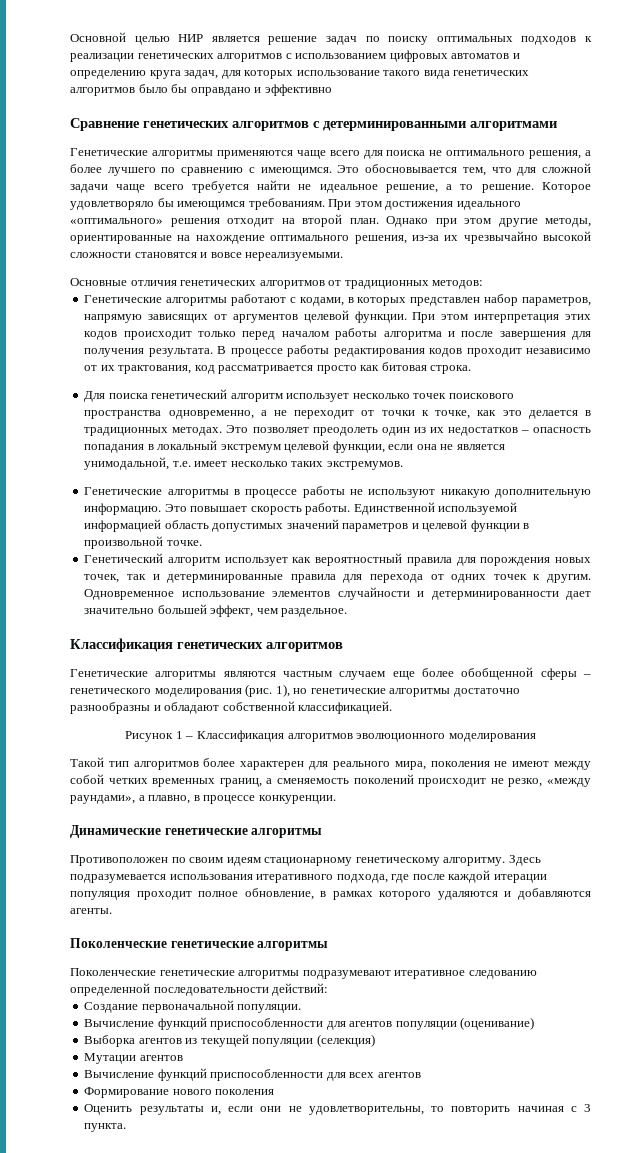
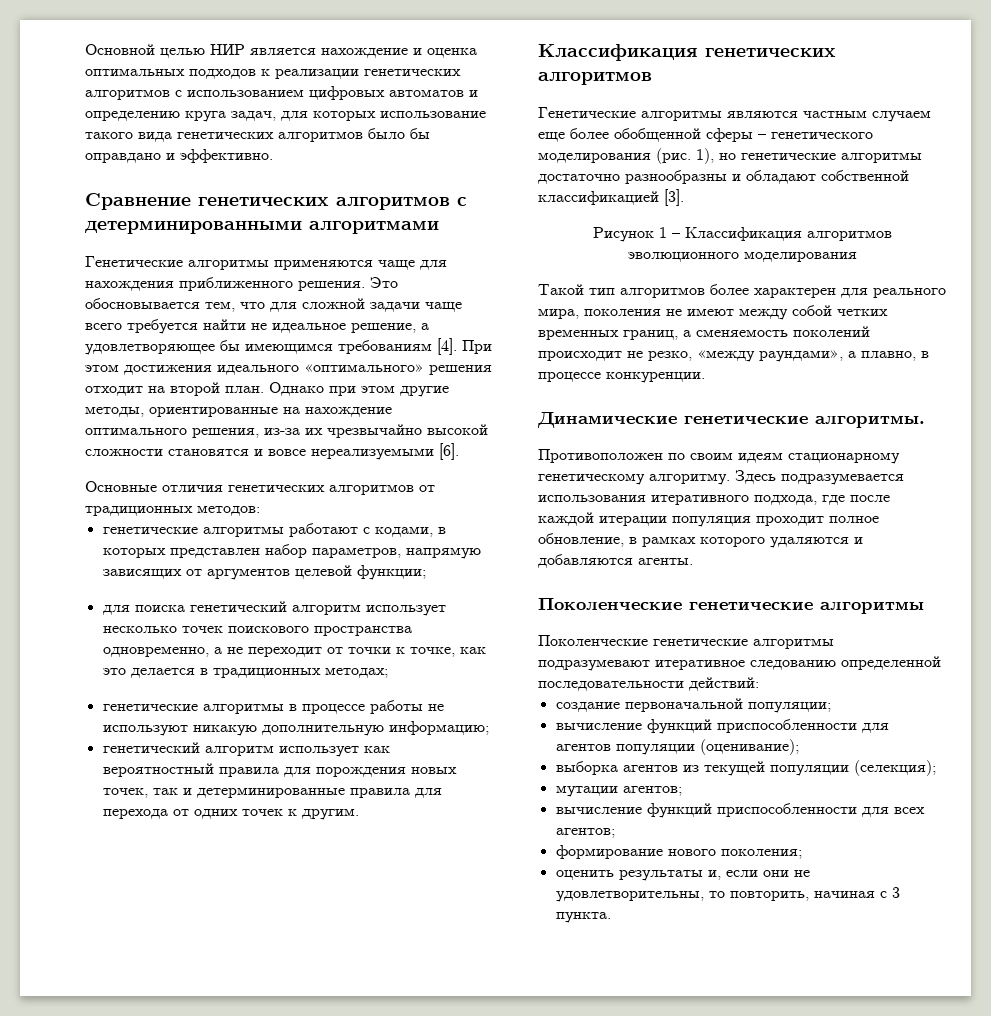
- Основной целью НИР является решение задач по поиску оптимальных подходов к реализации генетических алгоритмов с использованием цифровых автоматов и определению круга задач, для которых использование такого вида генетических алгоритмов было бы оправдано и эффективно
+ Основной целью НИР является нахождение и оценка оптимальных подходов к реализации генетических алгоритмов с использованием цифровых автоматов и определению круга задач, для которых использование такого вида генетических алгоритмов было бы оправдано и эффективно.
- Генетические алгоритмы применяются чаще всего для поиска не оптимального решения, а более лучшего по сравнению с имеющимся.
+ Генетические алгоритмы применяются чаще для нахождения приближенного решения.
- Это обосновывается тем, что для сложной задачи чаще всего требуется найти не идеальное решение, а то решение. Которое удовлетворяло бы имеющимся требованиям.
+ Это обосновывается тем, что для сложной задачи чаще всего требуется найти не идеальное решение, а удовлетворяющее бы имеющимся требованиям [4].
- Однако при этом другие методы, ориентированные на нахождение оптимального решения, из-за их чрезвычайно высокой сложности становятся и вовсе нереализуемыми.
+ Однако при этом другие методы, ориентированные на нахождение оптимального решения, из-за их чрезвычайно высокой сложности становятся и вовсе нереализуемыми [6].
- Генетические алгоритмы работают с кодами, в которых представлен набор параметров, напрямую зависящих от аргументов целевой функции. При этом интерпретация этих кодов происходит только перед началом работы алгоритма и после завершения для получения результата. В процессе работы редактирования кодов проходит независимо от их трактования, код рассматривается просто как битовая строка.
- Для поиска генетический алгоритм использует несколько точек поискового пространства одновременно, а не переходит от точки к точке, как это делается в традиционных методах. Это позволяет преодолеть один из их недостатков – опасность попадания в локальный экстремум целевой функции, если она не является унимодальной, т.е. имеет несколько таких экстремумов.
- Генетические алгоритмы в процессе работы не используют никакую дополнительную информацию. Это повышает скорость работы. Единственной используемой информацией область допустимых значений параметров и целевой функции в произвольной точке.
- Генетический алгоритм использует как вероятностный правила для порождения новых точек, так и детерминированные правила для перехода от одних точек к другим. Одновременное использование элементов случайности и детерминированности дает значительно большей эффект, чем раздельное.
+ генетические алгоритмы работают с кодами, в которых представлен набор параметров, напрямую зависящих от аргументов целевой функции;
+ для поиска генетический алгоритм использует несколько точек поискового пространства одновременно, а не переходит от точки к точке, как это делается в традиционных методах;
+ генетические алгоритмы в процессе работы не используют никакую дополнительную информацию;
+ генетический алгоритм использует как вероятностный правила для порождения новых точек, так и детерминированные правила для перехода от одних точек к другим.
- 1), но генетические алгоритмы достаточно разнообразны и обладают собственной классификацией.
+ 1), но генетические алгоритмы достаточно разнообразны и обладают собственной классификацией [3].
- Динамические генетические алгоритмы
+ Динамические генетические алгоритмы.
- Создание первоначальной популяции.
- Вычисление функций приспособленности для агентов популяции (оценивание)
- Выборка агентов из текущей популяции (селекция)
- Мутации агентов
- Вычисление функций приспособленности для всех агентов
- Формирование нового поколения
- Оценить результаты и, если они не удовлетворительны, то повторить начиная с 3 пункта.
+ создание первоначальной популяции;
+ вычисление функций приспособленности для агентов популяции (оценивание);
+ выборка агентов из текущей популяции (селекция);
+ мутации агентов;
+ вычисление функций приспособленности для всех агентов;
+ формирование нового поколения;
+ оценить результаты и, если они не удовлетворительны, то повторить, начиная с 3 пункта.

